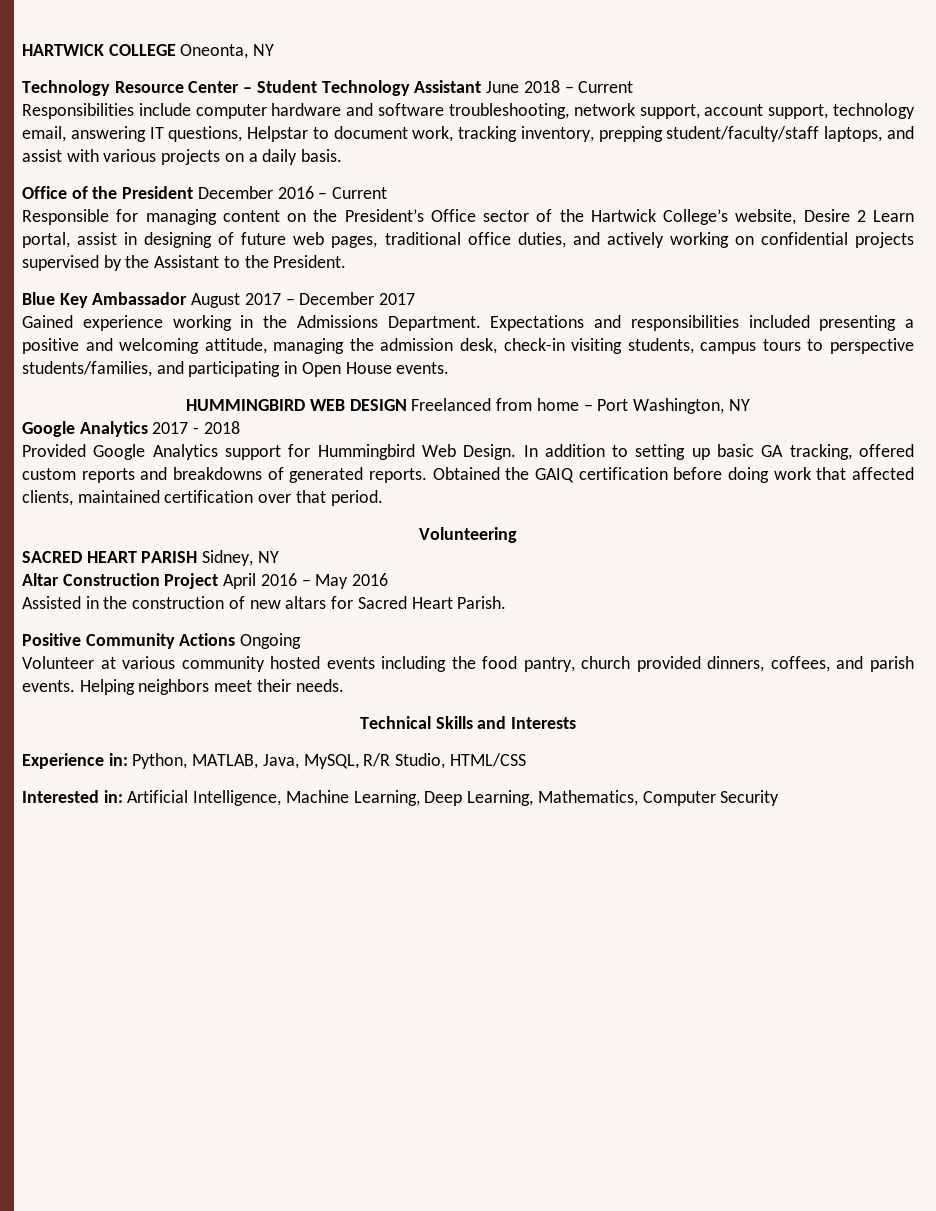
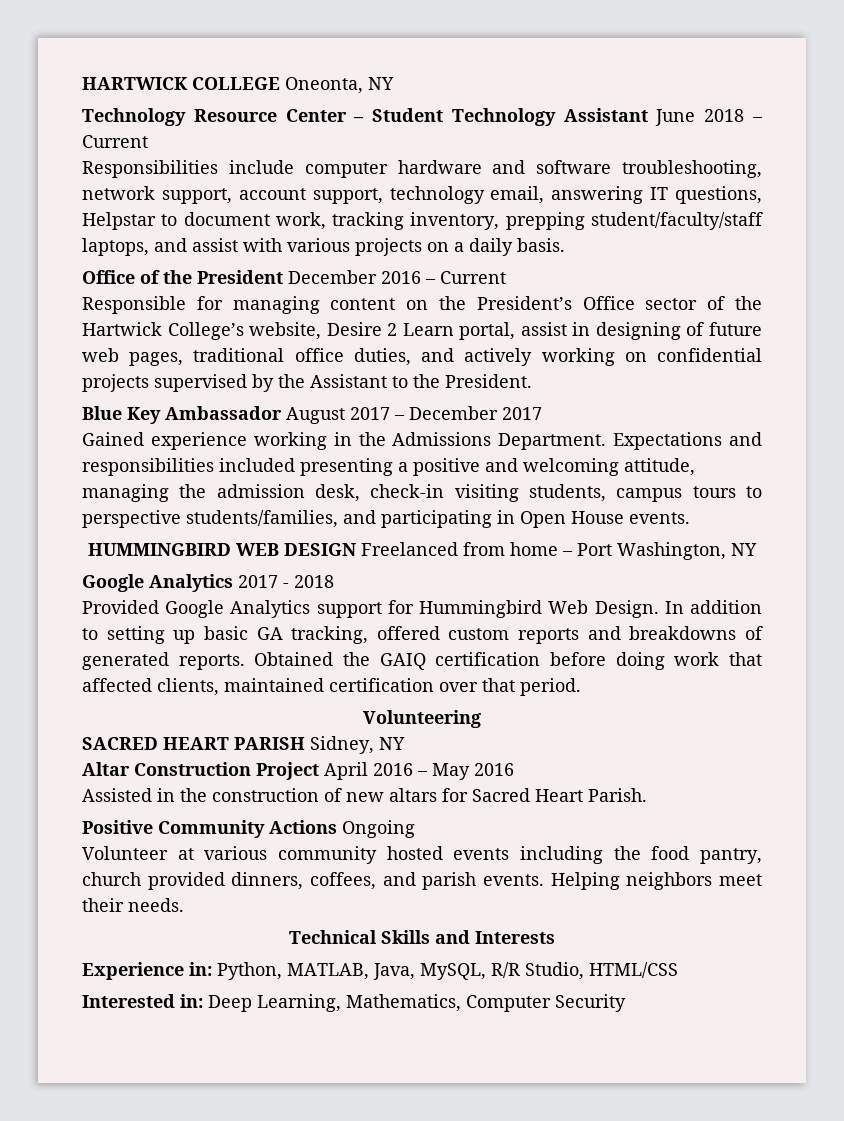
- Interested in: Artificial Intelligence, Machine Learning, Deep Learning, Mathematics, Computer Security
+ Interested in: Deep Learning, Mathematics, Computer Security

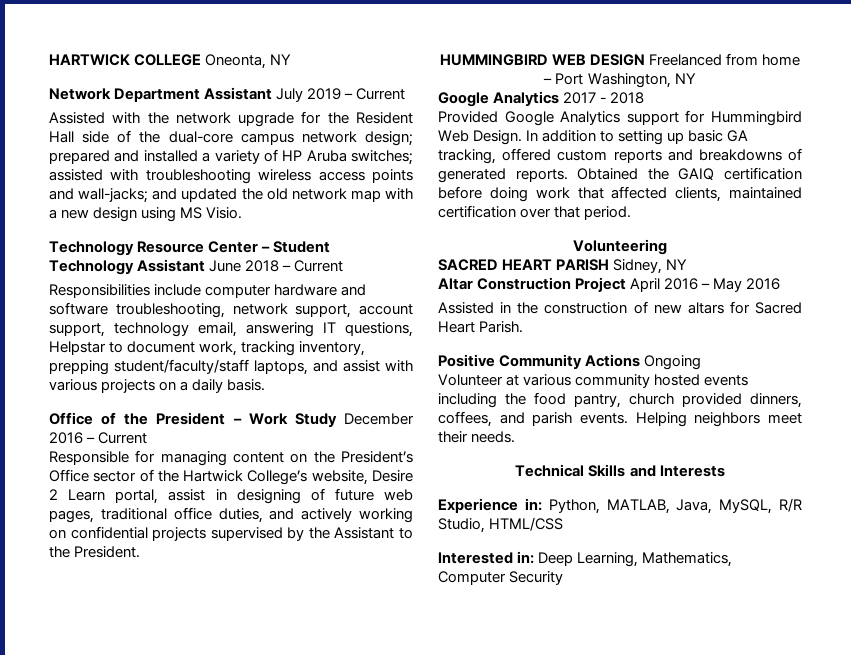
+ Network Department Assistant July 2019 – Current
+ Assisted with the network upgrade for the Resident Hall side of the dual-core campus network design; prepared and installed a variety of HP Aruba switches; assisted with troubleshooting wireless access points and wall-jacks; and updated the old network map with a new design using MS Visio.
- Office of the President December 2016 – Current
+ Office of the President – Work Study December 2016 – Current
- Blue Key Ambassador August 2017 – December 2017
- Gained experience working in the Admissions Department. Expectations and responsibilities included presenting a positive and welcoming attitude, managing the admission desk, check-in visiting students, campus tours to perspective students/families, and participating in Open House events.

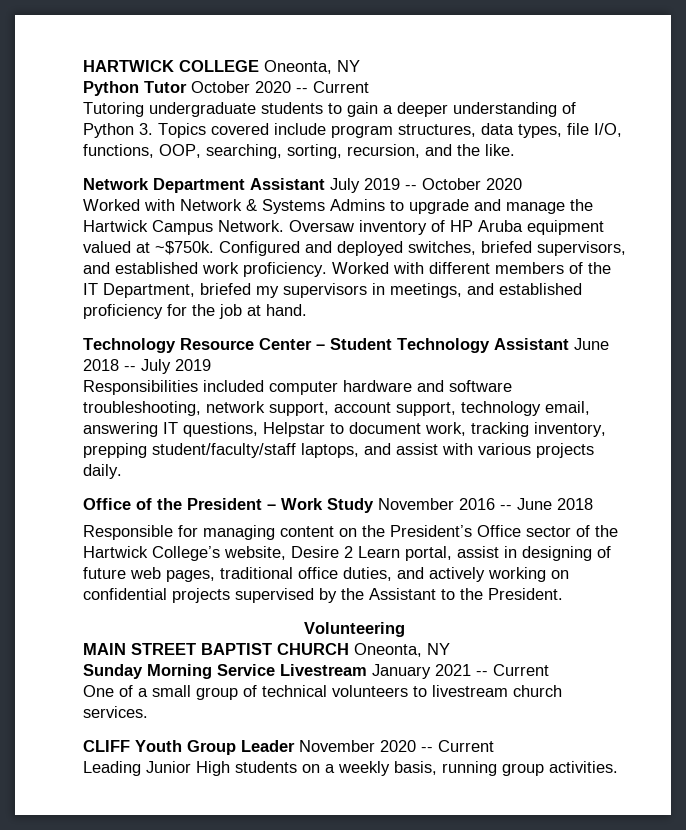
+ Python Tutor October 2020 -- Current
+ Tutoring undergraduate students to gain a deeper understanding of Python 3. Topics covered include program structures, data types, file I/O, functions, OOP, searching, sorting, recursion, and the like.
- Network Department Assistant July 2019 – Current
- Assisted with the network upgrade for the Resident Hall side of the dual-core campus network design; prepared and installed a variety of HP Aruba switches; assisted with troubleshooting wireless access points and wall-jacks; and updated the old network map with a new design using MS Visio.
+ Network Department Assistant July 2019 -- October 2020
+ Worked with Network & Systems Admins to upgrade and manage the Hartwick Campus Network. Oversaw inventory of HP Aruba equipment valued at ~$750k. Configured and deployed switches, briefed supervisors, and established work proficiency. Worked with different members of the IT Department, briefed my supervisors in meetings, and established proficiency for the job at hand.
- Technology Resource Center – Student Technology Assistant June 2018 – Current
+ Technology Resource Center – Student Technology Assistant June 2018 -- July 2019
- Responsibilities include computer hardware and software troubleshooting, network support, account support, technology email, answering IT questions, Helpstar to document work, tracking inventory, prepping student/faculty/staff laptops, and assist with various projects on a daily basis.
+ Responsibilities included computer hardware and software troubleshooting, network support, account support, technology email, answering IT questions, Helpstar to document work, tracking inventory, prepping student/faculty/staff laptops, and assist with various projects daily.
- Office of the President – Work Study December 2016 – Current
+ Office of the President – Work Study November 2016 -- June 2018
- HUMMINGBIRD WEB DESIGN Freelanced from home – Port Washington, NY
- Google Analytics 2017 - 2018
- Provided Google Analytics support for Hummingbird Web Design. In addition to setting up basic GA tracking, offered custom reports and breakdowns of generated reports. Obtained the GAIQ certification before doing work that affected clients, maintained certification over that period.
  Volunteering
- SACRED HEART PARISH Sidney, NY
- Altar Construction Project April 2016 – May 2016
- Assisted in the construction of new altars for Sacred Heart Parish.
- Positive Community Actions Ongoing
- Volunteer at various community hosted events including the food pantry, church provided dinners, coffees, and parish events. Helping neighbors meet their needs.
- Technical Skills and Interests
- Experience in: Python, MATLAB, Java, MySQL, R/R Studio, HTML/CSS
- Interested in: Deep Learning, Mathematics, Computer Security
+ MAIN STREET BAPTIST CHURCH Oneonta, NY
+ Sunday Morning Service Livestream January 2021 -- Current
+ One of a small group of technical volunteers to livestream church services.
+ CLIFF Youth Group Leader November 2020 -- Current
+ Leading Junior High students on a weekly basis, running group activities.

